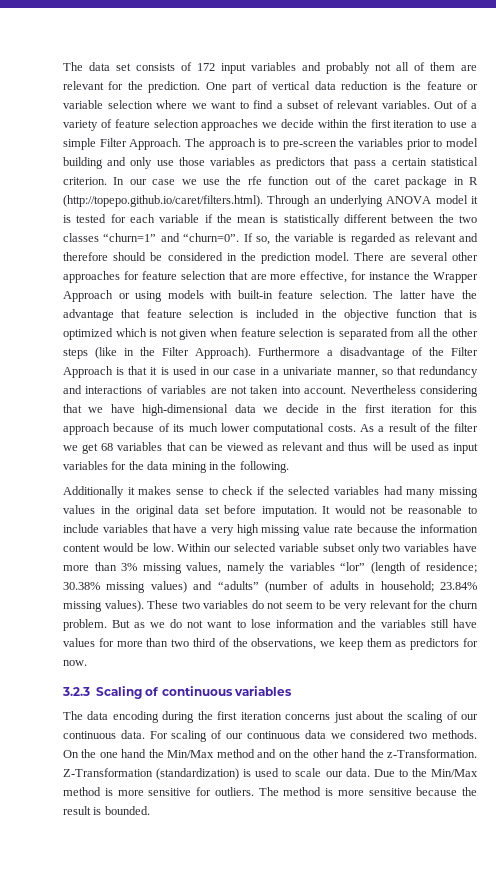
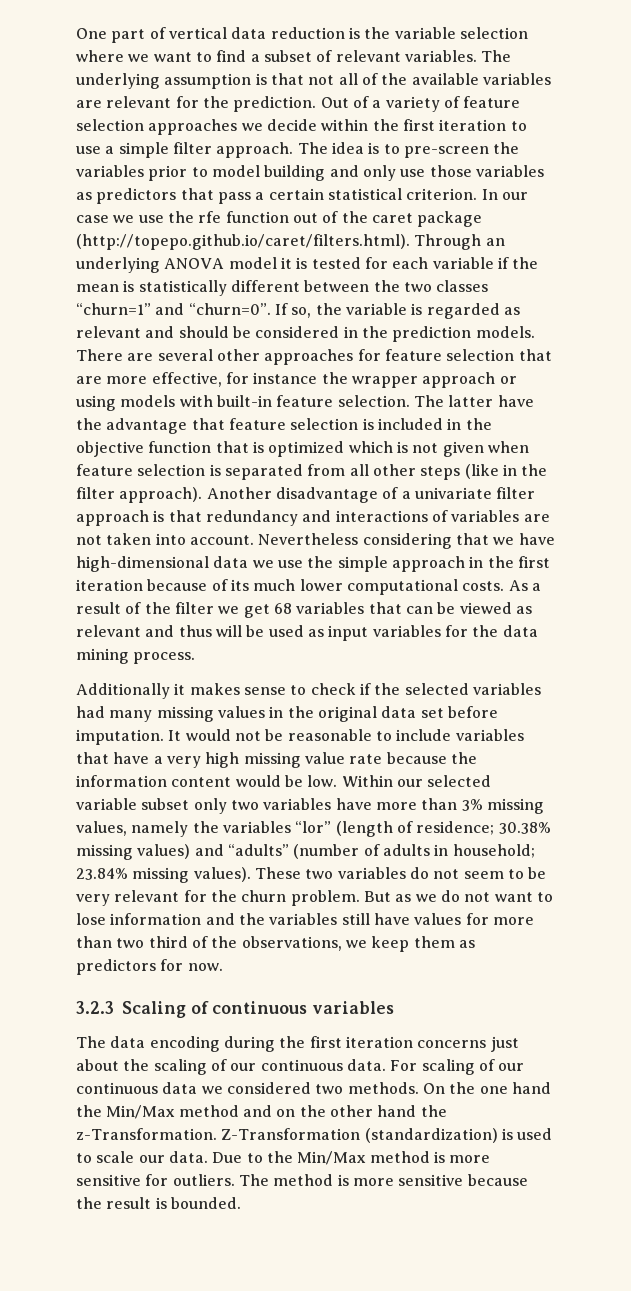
- The data set consists of 172 input variables and probably not all of them are relevant for the prediction. One part of vertical data reduction is the feature or variable selection where we want to find a subset of relevant variables.
+ One part of vertical data reduction is the variable selection where we want to find a subset of relevant variables.
+ The underlying assumption is that not all of the available variables are relevant for the prediction.
- Out of a variety of feature selection approaches we decide within the first iteration to use a simple Filter Approach. The approach is to pre-screen the variables prior to model building and only use those variables as predictors that pass a certain statistical criterion.
+ Out of a variety of feature selection approaches we decide within the first iteration to use a simple filter approach. The idea is to pre-screen the variables prior to model building and only use those variables as predictors that pass a certain statistical criterion.
- In our case we use the rfe function out of the caret package in R (http://topepo.github.io/caret/filters.html). Through an underlying ANOVA model it is tested for each variable if the mean is statistically different between the two classes “churn=1” and “churn=0”.
+ In our case we use the rfe function out of the caret package (http://topepo.github.io/caret/filters.html). Through an underlying ANOVA model it is tested for each variable if the mean is statistically different between the two classes “churn=1” and “churn=0”.
- If so, the variable is regarded as relevant and therefore should be considered in the prediction model.
+ If so, the variable is regarded as relevant and should be considered in the prediction models.
- There are several other approaches for feature selection that are more effective, for instance the Wrapper Approach or using models with built-in feature selection.
+ There are several other approaches for feature selection that are more effective, for instance the wrapper approach or using models with built-in feature selection.
- The latter have the advantage that feature selection is included in the objective function that is optimized which is not given when feature selection is separated from all the other steps (like in the Filter Approach). Furthermore a disadvantage of the Filter Approach is that it is used in our case in a univariate manner, so that redundancy and interactions of variables are not taken into account.
+ The latter have the advantage that feature selection is included in the objective function that is optimized which is not given when feature selection is separated from all other steps (like in the filter approach). Another disadvantage of a univariate filter approach is that redundancy and interactions of variables are not taken into account.
- Nevertheless considering that we have high-dimensional data we decide in the first iteration for this approach because of its much lower computational costs.
+ Nevertheless considering that we have high-dimensional data we use the simple approach in the first iteration because of its much lower computational costs.
- As a result of the filter we get 68 variables that can be viewed as relevant and thus will be used as input variables for the data mining in the following.
+ As a result of the filter we get 68 variables that can be viewed as relevant and thus will be used as input variables for the data mining process.

